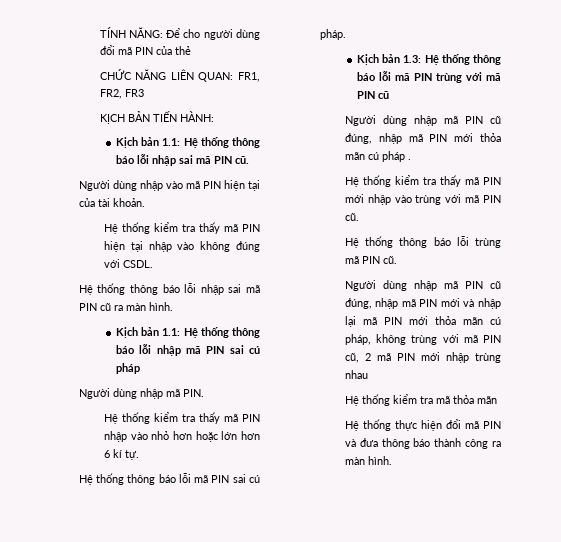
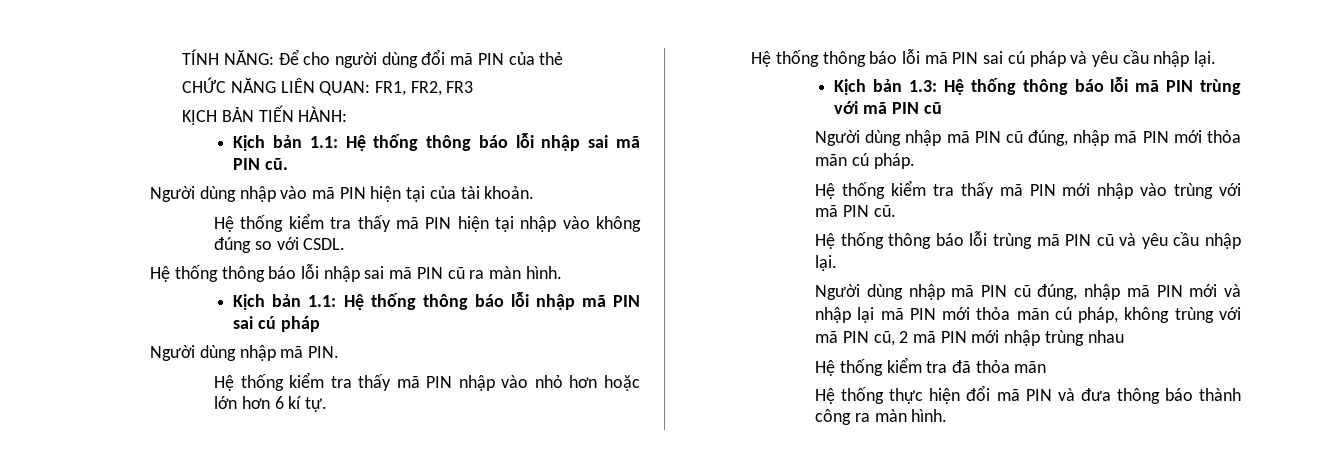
- Hệ thống kiểm tra thấy mã PIN hiện tại nhập vào không đúng với CSDL.
+ Hệ thống kiểm tra thấy mã PIN hiện tại nhập vào không đúng so với CSDL.
- Hệ thống thông báo lỗi mã PIN sai cú pháp.
+ Hệ thống thông báo lỗi mã PIN sai cú pháp và yêu cầu nhập lại.
- Người dùng nhập mã PIN cũ đúng, nhập mã PIN mới thỏa mãn cú pháp .
+ Người dùng nhập mã PIN cũ đúng, nhập mã PIN mới thỏa mãn cú pháp.
- Hệ thống thông báo lỗi trùng mã PIN cũ.
+ Hệ thống thông báo lỗi trùng mã PIN cũ và yêu cầu nhập lại.
- Hệ thống kiểm tra mã thỏa mãn
+ Hệ thống kiểm tra đã thỏa mãn

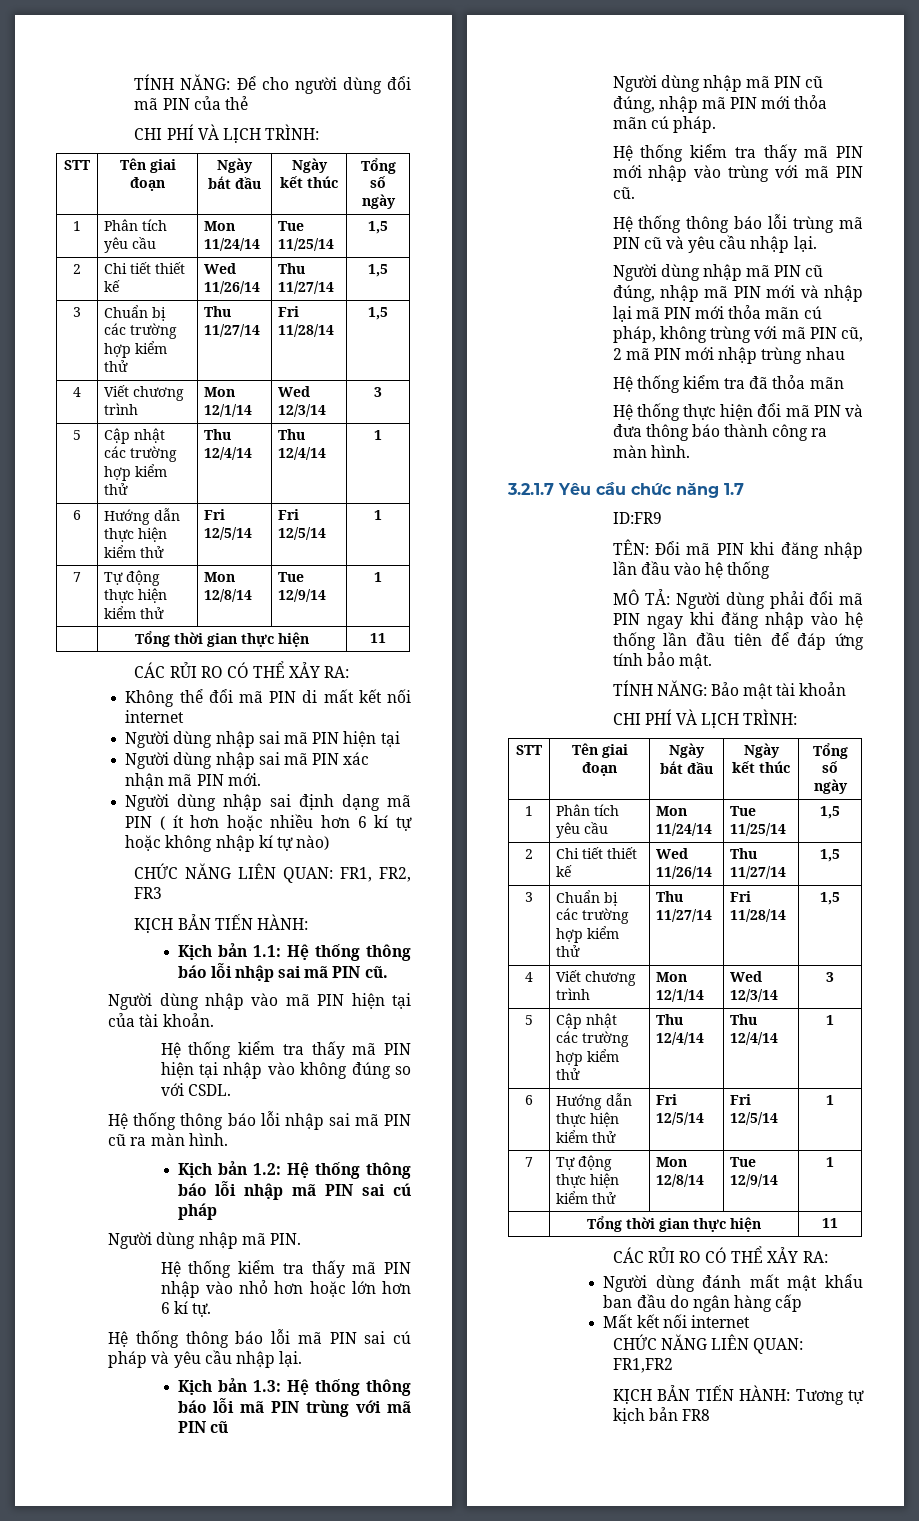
  TÍNH NĂNG: Để cho người dùng đổi mã PIN của thẻ
+ CHI PHÍ VÀ LỊCH TRÌNH:
+ STT | Tên giai đoạn | Ngày bắt đầu | Ngày kết thúc | Tổng số ngày
+ 1 | Phân tích yêu cầu | Mon 11/24/14 | Tue 11/25/14 | 1,5
+ 2 | Chi tiết thiết kế | Wed 11/26/14 | Thu 11/27/14 | 1,5
+ 3 | Chuẩn bị các trường hợp kiểm thử | Thu 11/27/14 | Fri 11/28/14 | 1,5
+ 4 | Viết chương trình | Mon 12/1/14 | Wed 12/3/14 | 3
+ 5 | Cập nhật các trường hợp kiểm thử | Thu 12/4/14 | Thu 12/4/14 | 1
+ 6 | Hướng dẫn thực hiện kiểm thử | Fri 12/5/14 | Fri 12/5/14 | 1
+ 7 | Tự động thực hiện kiểm thử | Mon 12/8/14 | Tue 12/9/14 | 1
+ | Tổng thời gian thực hiện | 11
+ CÁC RỦI RO CÓ THỂ XẢY RA:
+ Không thể đổi mã PIN di mất kết nối internet
+ Người dùng nhập sai mã PIN hiện tại
+ Người dùng nhập sai mã PIN xác nhận mã PIN mới.
+ Người dùng nhập sai định dạng mã PIN ( ít hơn hoặc nhiều hơn 6 kí tự hoặc không nhập kí tự nào)
- Kịch bản 1.1: Hệ thống thông báo lỗi nhập mã PIN sai cú pháp
+ Kịch bản 1.2: Hệ thống thông báo lỗi nhập mã PIN sai cú pháp
+ 3.2.1.7 Yêu cầu chức năng 1.7
+ ID:FR9
+ TÊN: Đổi mã PIN khi đăng nhập lần đầu vào hệ thống
+ MÔ TẢ: Người dùng phải đổi mã PIN ngay khi đăng nhập vào hệ thống lần đầu tiên để đáp ứng tính bảo mật.
+ TÍNH NĂNG: Bảo mật tài khoản
+ CHI PHÍ VÀ LỊCH TRÌNH:
+ STT | Tên giai đoạn | Ngày bắt đầu | Ngày kết thúc | Tổng số ngày
+ 1 | Phân tích yêu cầu | Mon 11/24/14 | Tue 11/25/14 | 1,5
+ 2 | Chi tiết thiết kế | Wed 11/26/14 | Thu 11/27/14 | 1,5
+ 3 | Chuẩn bị các trường hợp kiểm thử | Thu 11/27/14 | Fri 11/28/14 | 1,5
+ 4 | Viết chương trình | Mon 12/1/14 | Wed 12/3/14 | 3
+ 5 | Cập nhật các trường hợp kiểm thử | Thu 12/4/14 | Thu 12/4/14 | 1
+ 6 | Hướng dẫn thực hiện kiểm thử | Fri 12/5/14 | Fri 12/5/14 | 1
+ 7 | Tự động thực hiện kiểm thử | Mon 12/8/14 | Tue 12/9/14 | 1
+ | Tổng thời gian thực hiện | 11
+ CÁC RỦI RO CÓ THỂ XẢY RA:
+ Người dùng đánh mất mật khẩu ban đầu do ngân hàng cấp
+ Mất kết nối internet
+ CHỨC NĂNG LIÊN QUAN: FR1,FR2
+ KỊCH BẢN TIẾN HÀNH: Tương tự kịch bản FR8

